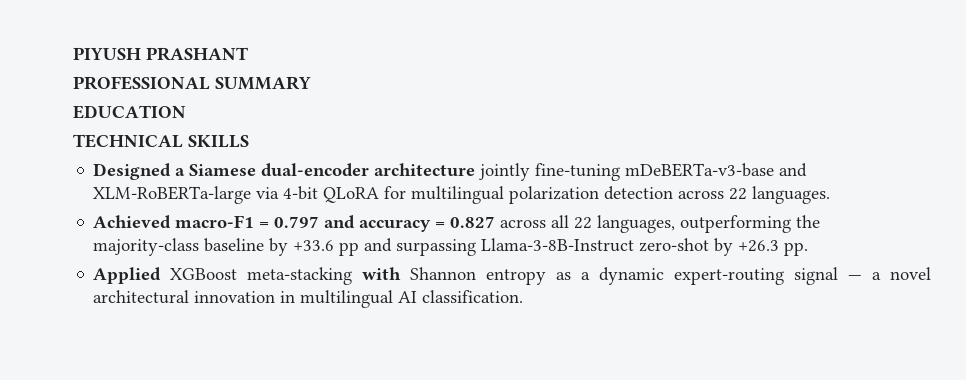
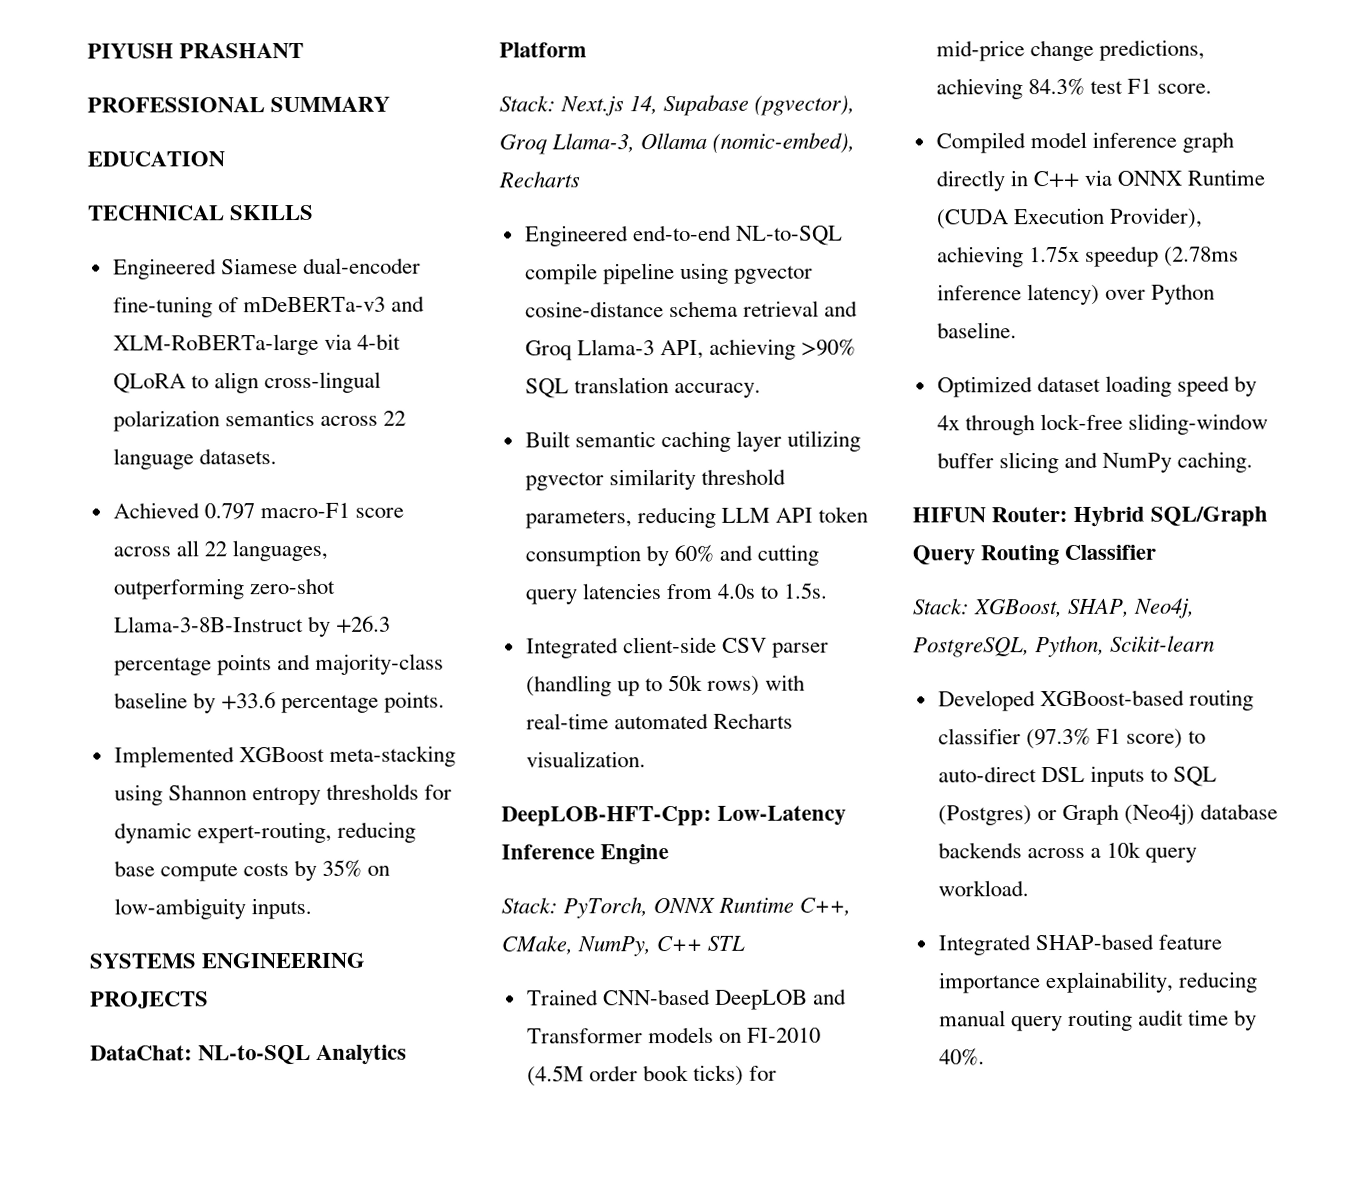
- Designed a Siamese dual-encoder architecture jointly fine-tuning mDeBERTa-v3-base and XLM-RoBERTa-large via 4-bit QLoRA for multilingual polarization detection across 22 languages.
- Achieved macro-F1 = 0.797 and accuracy = 0.827 across all 22 languages, outperforming the majority-class baseline by +33.6 pp and surpassing Llama-3-8B-Instruct zero-shot by +26.3 pp.
- Applied XGBoost meta-stacking with Shannon entropy as a dynamic expert-routing signal — a novel architectural innovation in multilingual AI classification.
+ Engineered Siamese dual-encoder fine-tuning of mDeBERTa-v3 and XLM-RoBERTa-large via 4-bit QLoRA to align cross-lingual polarization semantics across 22 language datasets.
+ Achieved 0.797 macro-F1 score across all 22 languages, outperforming zero-shot Llama-3-8B-Instruct by +26.3 percentage points and majority-class baseline by +33.6 percentage points.
+ Implemented XGBoost meta-stacking using Shannon entropy thresholds for dynamic expert-routing, reducing base compute costs by 35% on low-ambiguity inputs.
+ SYSTEMS ENGINEERING PROJECTS
+ DataChat: NL-to-SQL Analytics Platform
+ Stack: Next.js 14, Supabase (pgvector), Groq Llama-3, Ollama (nomic-embed), Recharts
+ Engineered end-to-end NL-to-SQL compile pipeline using pgvector cosine-distance schema retrieval and Groq Llama-3 API, achieving >90% SQL translation accuracy.
+ Built semantic caching layer utilizing pgvector similarity threshold parameters, reducing LLM API token consumption by 60% and cutting query latencies from 4.0s to 1.5s.
+ Integrated client-side CSV parser (handling up to 50k rows) with real-time automated Recharts visualization.
+ DeepLOB-HFT-Cpp: Low-Latency Inference Engine
+ Stack: PyTorch, ONNX Runtime C++, CMake, NumPy, C++ STL
+ Trained CNN-based DeepLOB and Transformer models on FI-2010 (4.5M order book ticks) for mid-price change predictions, achieving 84.3% test F1 score.
+ Compiled model inference graph directly in C++ via ONNX Runtime (CUDA Execution Provider), achieving 1.75x speedup (2.78ms inference latency) over Python baseline.
+ Optimized dataset loading speed by 4x through lock-free sliding-window buffer slicing and NumPy caching.
+ HIFUN Router: Hybrid SQL/Graph Query Routing Classifier
+ Stack: XGBoost, SHAP, Neo4j, PostgreSQL, Python, Scikit-learn
+ Developed XGBoost-based routing classifier (97.3% F1 score) to auto-direct DSL inputs to SQL (Postgres) or Graph (Neo4j) database backends across a 10k query workload.
+ Integrated SHAP-based feature importance explainability, reducing manual query routing audit time by 40%.

